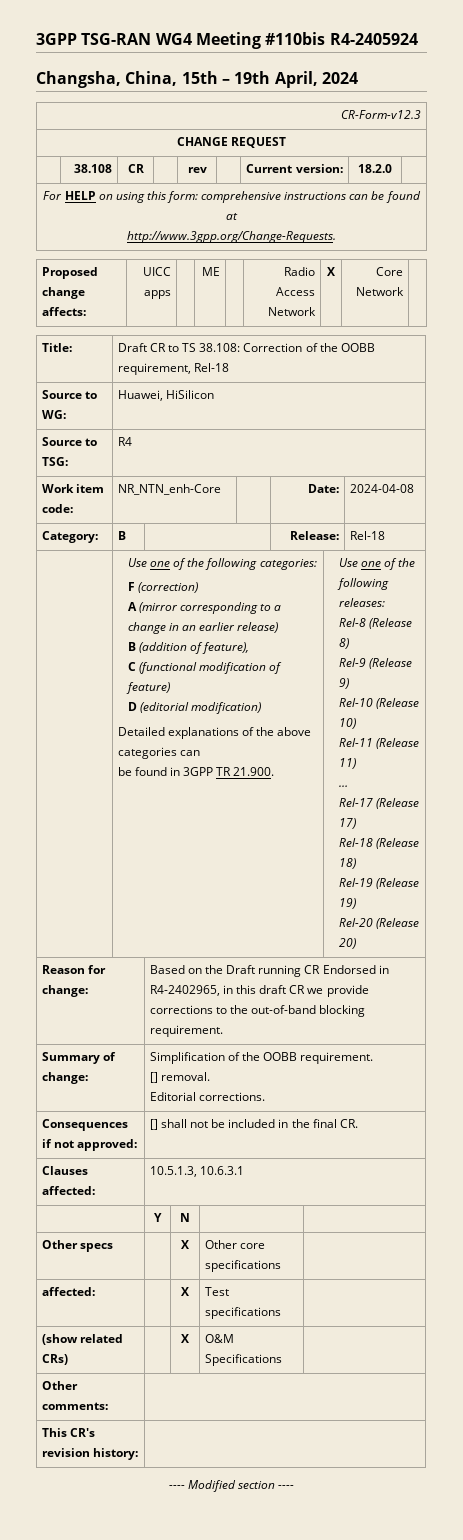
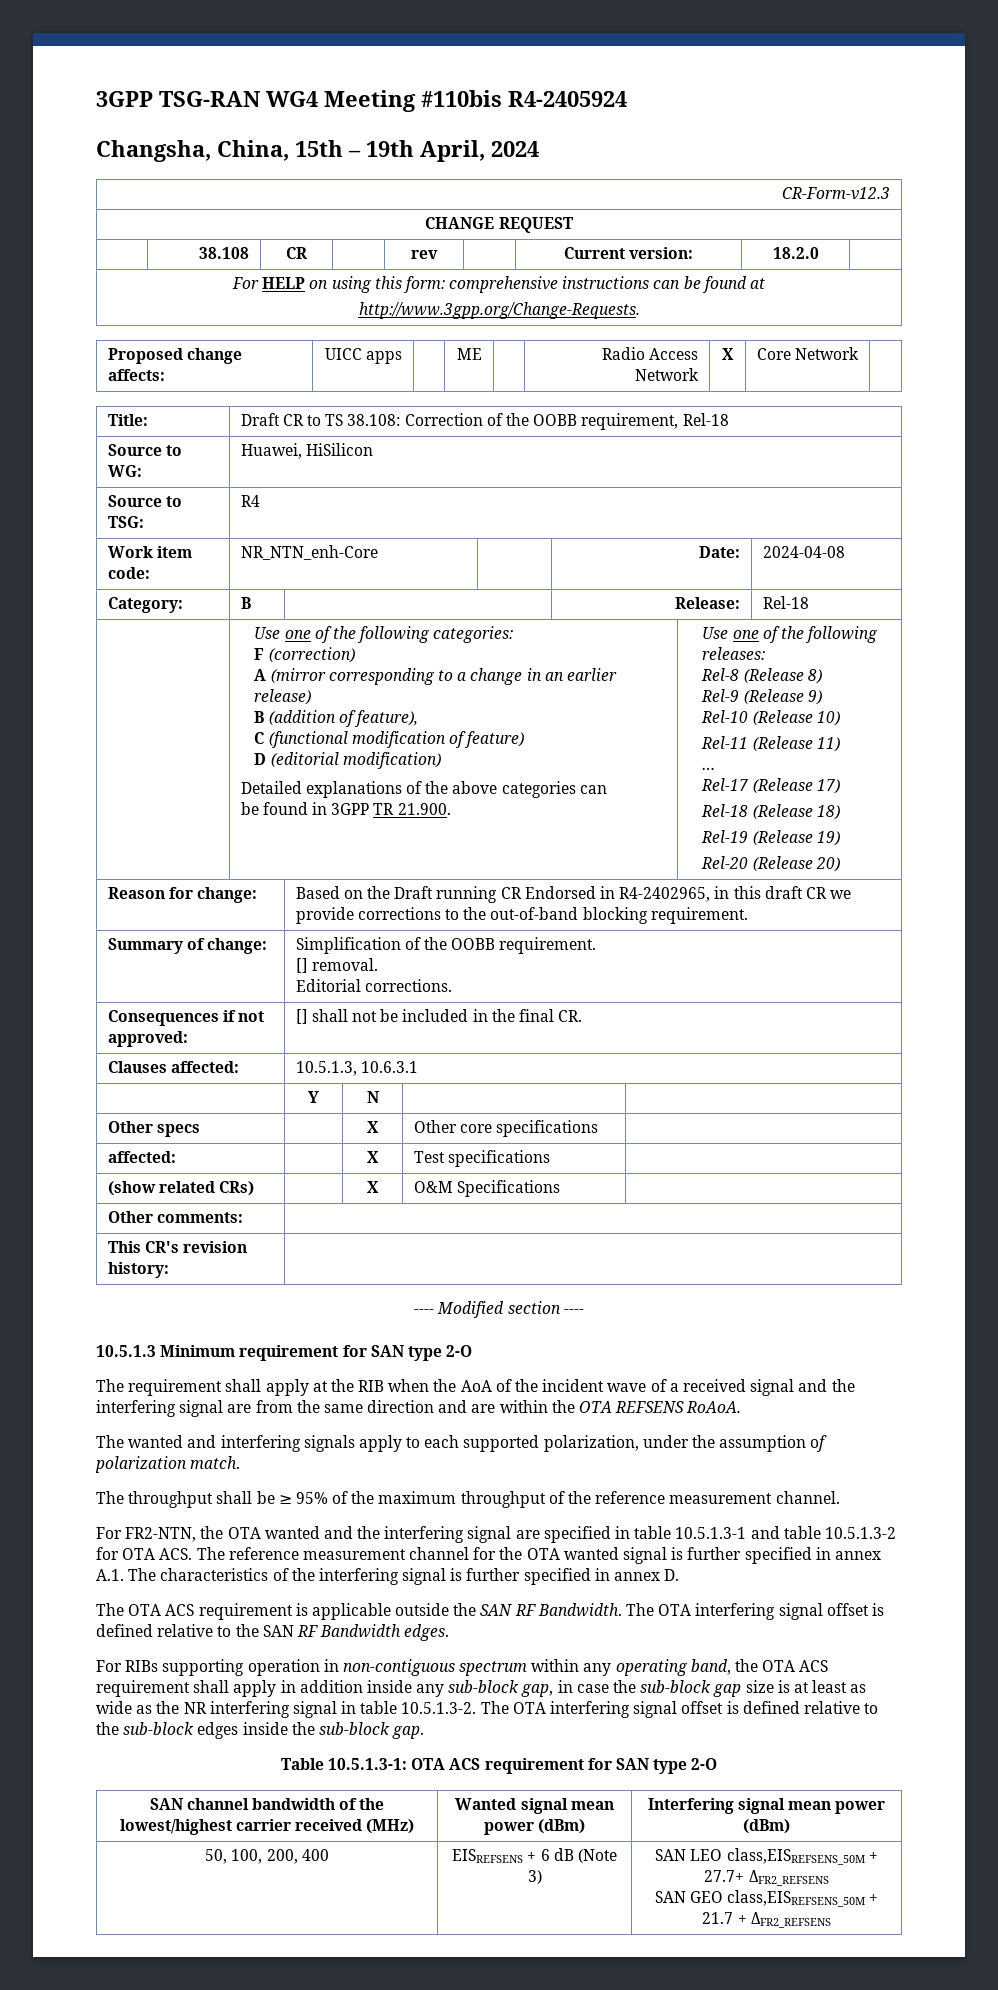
+ 10.5.1.3 Minimum requirement for SAN type 2-O
+ The requirement shall apply at the RIB when the AoA of the incident wave of a received signal and the interfering signal are from the same direction and are within the OTA REFSENS RoAoA.
+ The wanted and interfering signals apply to each supported polarization, under the assumption of polarization match.
+ The throughput shall be ≥ 95% of the maximum throughput of the reference measurement channel.
+ For FR2-NTN, the OTA wanted and the interfering signal are specified in table 10.5.1.3-1 and table 10.5.1.3-2 for OTA ACS. The reference measurement channel for the OTA wanted signal is further specified in annex A.1. The characteristics of the interfering signal is further specified in annex D.
+ The OTA ACS requirement is applicable outside the SAN RF Bandwidth. The OTA interfering signal offset is defined relative to the SAN RF Bandwidth edges.
+ For RIBs supporting operation in non-contiguous spectrum within any operating band, the OTA ACS requirement shall apply in addition inside any sub-block gap, in case the sub-block gap size is at least as wide as the NR interfering signal in table 10.5.1.3-2. The OTA interfering signal offset is defined relative to the sub-block edges inside the sub-block gap.
+ Table 10.5.1.3-1: OTA ACS requirement for SAN type 2-O
+ SAN channel bandwidth of the lowest/highest carrier received (MHz) | Wanted signal mean power (dBm) | Interfering signal mean power (dBm)
+ 50, 100, 200, 400 | EISREFSENS + 6 dB (Note 3) | SAN LEO class,EISREFSENS_50M + 27.7+ ΔFR2_REFSENS
+ SAN GEO class,EISREFSENS_50M + 21.7 + ΔFR2_REFSENS

